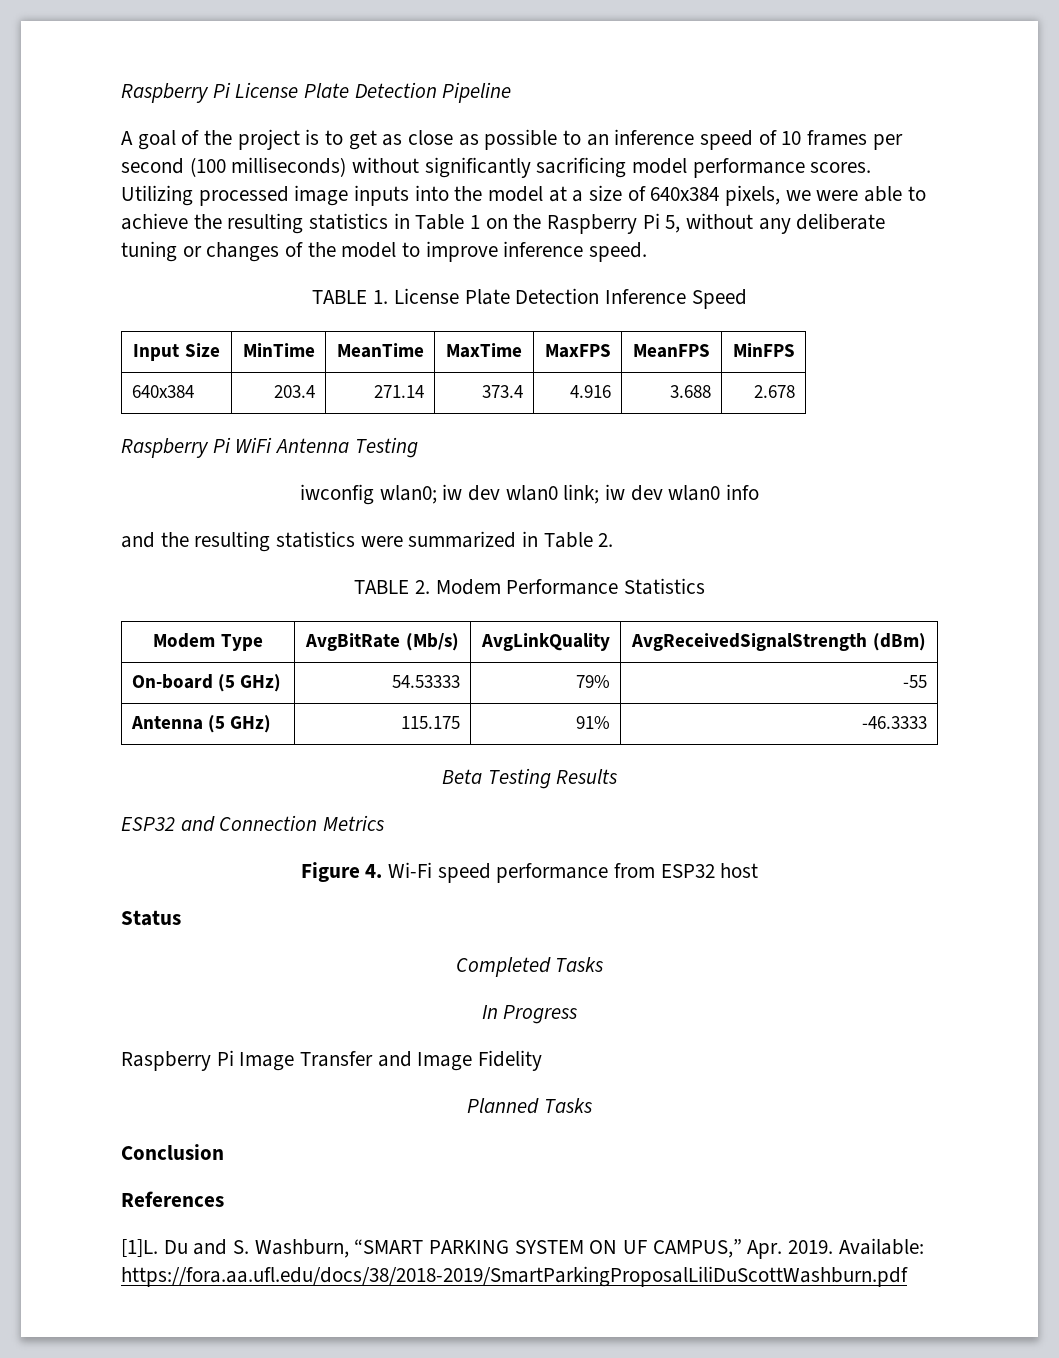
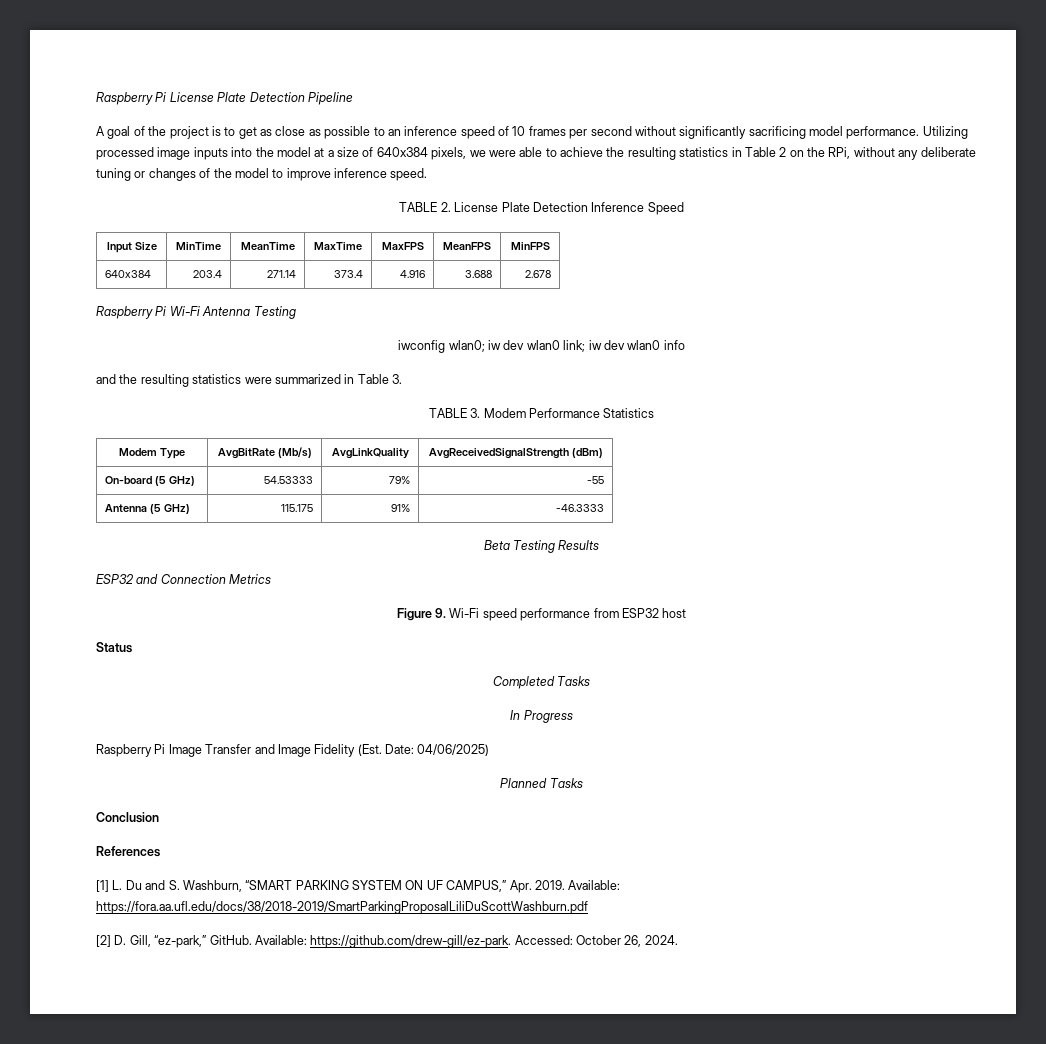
- A goal of the project is to get as close as possible to an inference speed of 10 frames per second (100 milliseconds) without significantly sacrificing model performance scores.
+ A goal of the project is to get as close as possible to an inference speed of 10 frames per second without significantly sacrificing model performance.
- Utilizing processed image inputs into the model at a size of 640x384 pixels, we were able to achieve the resulting statistics in Table 1 on the Raspberry Pi 5, without any deliberate tuning or changes of the model to improve inference speed.
+ Utilizing processed image inputs into the model at a size of 640x384 pixels, we were able to achieve the resulting statistics in Table 2 on the RPi, without any deliberate tuning or changes of the model to improve inference speed.
- TABLE 1. License Plate Detection Inference Speed
+ TABLE 2. License Plate Detection Inference Speed
- Raspberry Pi WiFi Antenna Testing
+ Raspberry Pi Wi-Fi Antenna Testing
- and the resulting statistics were summarized in Table 2.
- TABLE 2. Modem Performance Statistics
+ and the resulting statistics were summarized in Table 3.
+ TABLE 3. Modem Performance Statistics
- Figure 4. Wi-Fi speed performance from ESP32 host
+ Figure 9. Wi-Fi speed performance from ESP32 host
- Raspberry Pi Image Transfer and Image Fidelity
+ Raspberry Pi Image Transfer and Image Fidelity (Est. Date: 04/06/2025)
- [1]L. Du and S. Washburn, “SMART PARKING SYSTEM ON UF CAMPUS,” Apr. 2019.
+ [1] L. Du and S. Washburn, “SMART PARKING SYSTEM ON UF CAMPUS,” Apr. 2019.
+ [2] D. Gill, “ez-park,” GitHub. Available: https://github.com/drew-gill/ez-park. Accessed: October 26, 2024.

